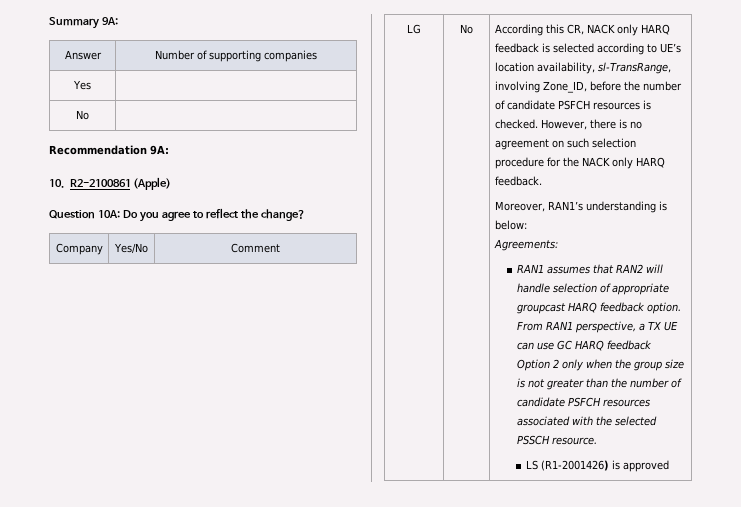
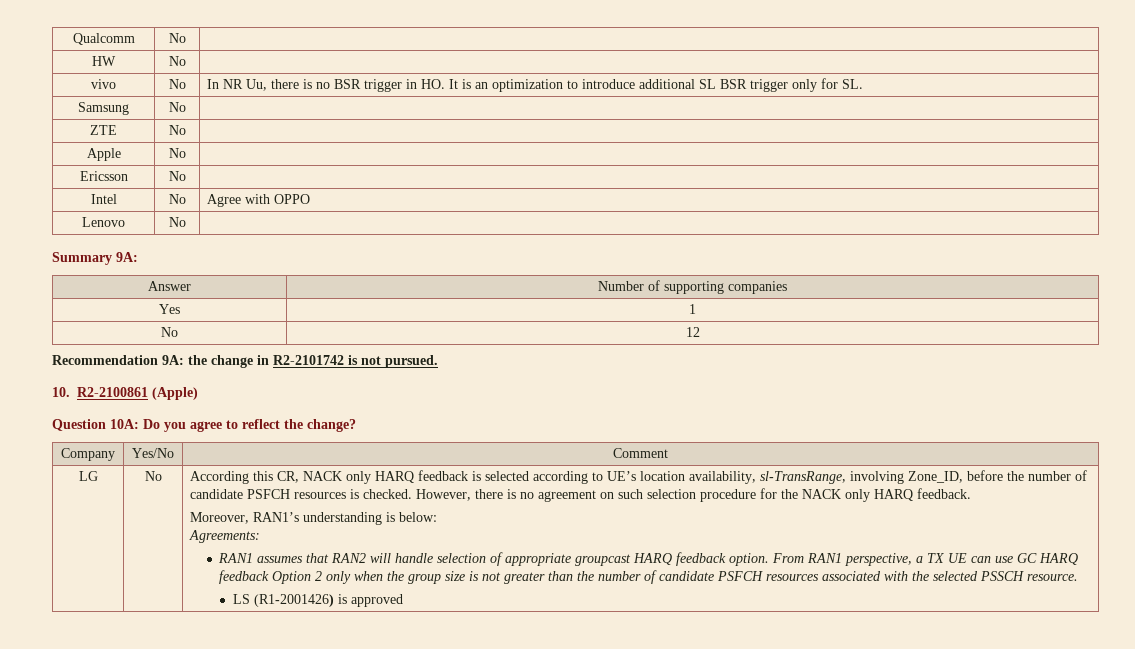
+ Qualcomm | No |
+ HW | No |
+ vivo | No | In NR Uu, there is no BSR trigger in HO. It is an optimization to introduce additional SL BSR trigger only for SL.
+ Samsung | No |
+ ZTE | No |
+ Apple | No |
+ Ericsson | No |
+ Intel | No | Agree with OPPO
+ Lenovo | No |
- Yes |
- No |
+ Yes | 1
+ No | 12
- Recommendation 9A:
+ Recommendation 9A: the change in R2-2101742 is not pursued.

